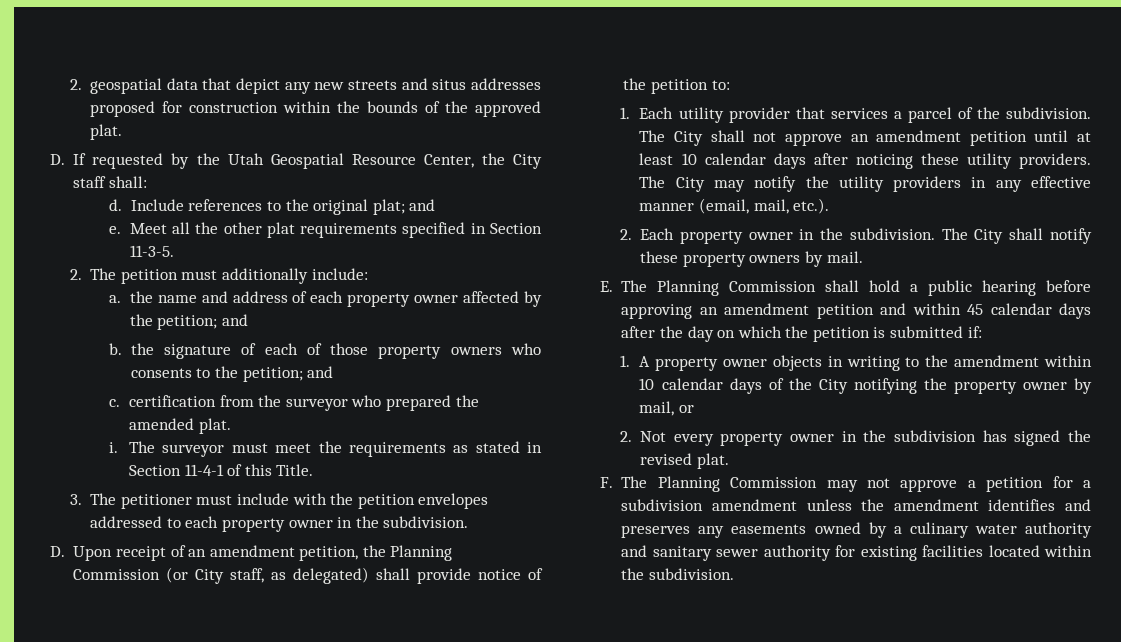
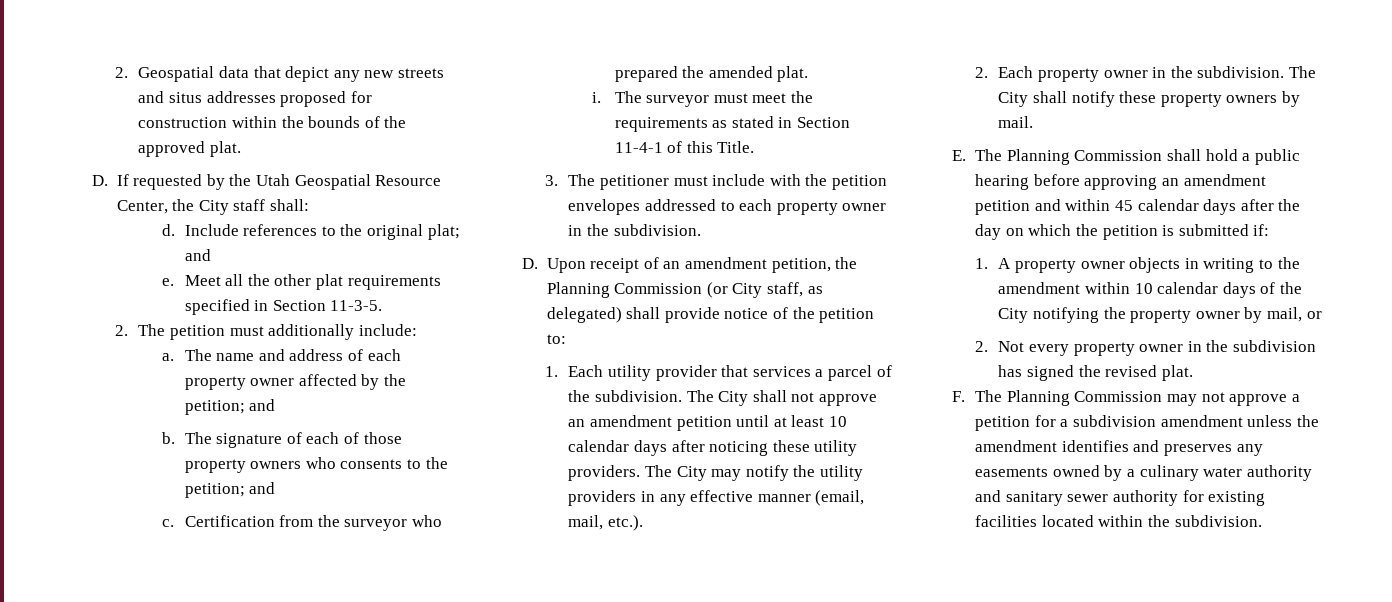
- 2. geospatial data that depict any new streets and situs addresses proposed for construction within the bounds of the approved plat.
+ 2. Geospatial data that depict any new streets and situs addresses proposed for construction within the bounds of the approved plat.
- a. the name and address of each property owner affected by the petition; and
+ a. The name and address of each property owner affected by the petition; and
- b. the signature of each of those property owners who consents to the petition; and
+ b. The signature of each of those property owners who consents to the petition; and
- c. certification from the surveyor who prepared the amended plat.
+ c. Certification from the surveyor who prepared the amended plat.

